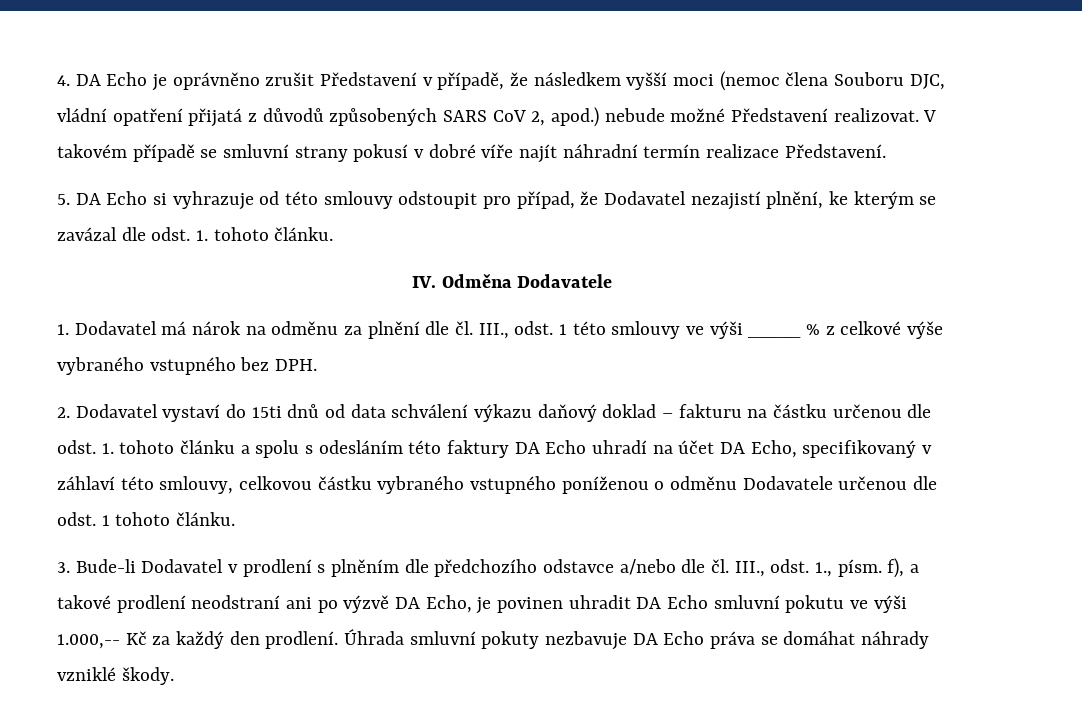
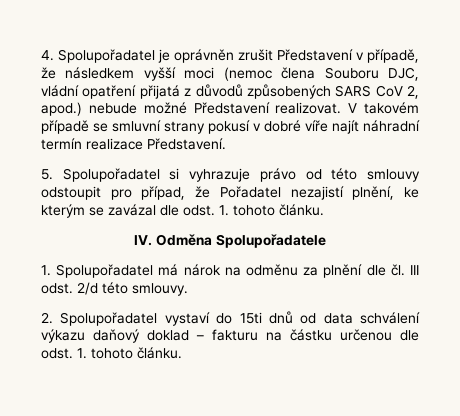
- 4. DA Echo je oprávněno zrušit Představení v případě, že následkem vyšší moci (nemoc člena Souboru DJC, vládní opatření přijatá z důvodů způsobených SARS CoV 2, apod.) nebude možné Představení realizovat.
+ 4. Spolupořadatel je oprávněn zrušit Představení v případě, že následkem vyšší moci (nemoc člena Souboru DJC, vládní opatření přijatá z důvodů způsobených SARS CoV 2, apod.) nebude možné Představení realizovat.
- 5. DA Echo si vyhrazuje od této smlouvy odstoupit pro případ, že Dodavatel nezajistí plnění, ke kterým se zavázal dle odst. 1. tohoto článku.
+ 5. Spolupořadatel si vyhrazuje právo od této smlouvy odstoupit pro případ, že Pořadatel nezajistí plnění, ke kterým se zavázal dle odst. 1. tohoto článku.
- IV. Odměna Dodavatele
- 1. Dodavatel má nárok na odměnu za plnění dle čl. III., odst. 1 této smlouvy ve výši ____ % z celkové výše vybraného vstupného bez DPH.
+ IV. Odměna Spolupořadatele
+ 1. Spolupořadatel má nárok na odměnu za plnění dle čl. III odst. 2/d této smlouvy.
- 2. Dodavatel vystaví do 15ti dnů od data schválení výkazu daňový doklad – fakturu na částku určenou dle odst. 1. tohoto článku a spolu s odesláním této faktury DA Echo uhradí na účet DA Echo, specifikovaný v záhlaví této smlouvy, celkovou částku vybraného vstupného poníženou o odměnu Dodavatele určenou dle odst. 1 tohoto článku.
- 3. Bude-li Dodavatel v prodlení s plněním dle předchozího odstavce a/nebo dle čl. III., odst. 1., písm. f), a takové prodlení neodstraní ani po výzvě DA Echo, je povinen uhradit DA Echo smluvní pokutu ve výši 1.000,-- Kč za každý den prodlení. Úhrada smluvní pokuty nezbavuje DA Echo práva se domáhat náhrady vzniklé škody.
+ 2. Spolupořadatel vystaví do 15ti dnů od data schválení výkazu daňový doklad – fakturu na částku určenou dle odst. 1. tohoto článku.

